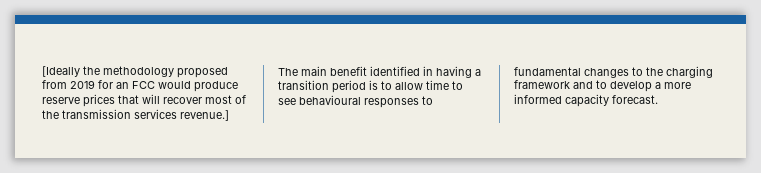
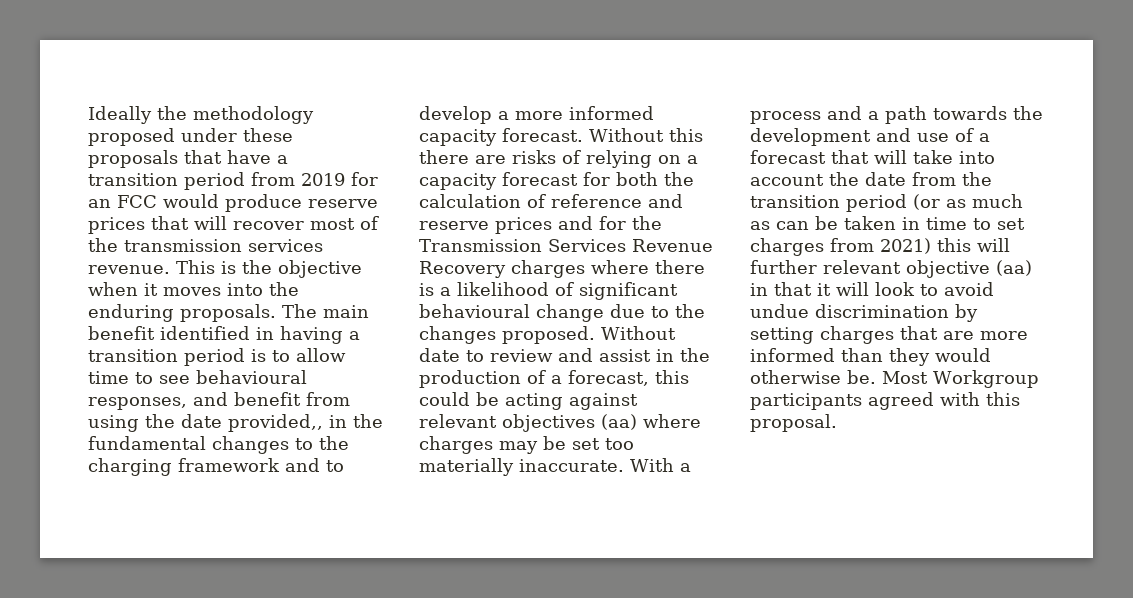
- [Ideally the methodology proposed from 2019 for an FCC would produce reserve prices that will recover most of the transmission services revenue.]
+ Ideally the methodology proposed under these proposals that have a transition period from 2019 for an FCC would produce reserve prices that will recover most of the transmission services revenue. This is the objective when it moves into the enduring proposals.
- The main benefit identified in having a transition period is to allow time to see behavioural responses to fundamental changes to the charging framework and to develop a more informed capacity forecast.
+ The main benefit identified in having a transition period is to allow time to see behavioural responses, and benefit from using the date provided,, in the fundamental changes to the charging framework and to develop a more informed capacity forecast.
+ Without this there are risks of relying on a capacity forecast for both the calculation of reference and reserve prices and for the Transmission Services Revenue Recovery charges where there is a likelihood of significant behavioural change due to the changes proposed. Without date to review and assist in the production of a forecast, this could be acting against relevant objectives (aa) where charges may be set too materially inaccurate. With a process and a path towards the development and use of a forecast that will take into account the date from the transition period (or as much as can be taken in time to set charges from 2021) this will further relevant objective (aa) in that it will look to avoid undue discrimination by setting charges that are more informed than they would otherwise be. Most Workgroup participants agreed with this proposal.

